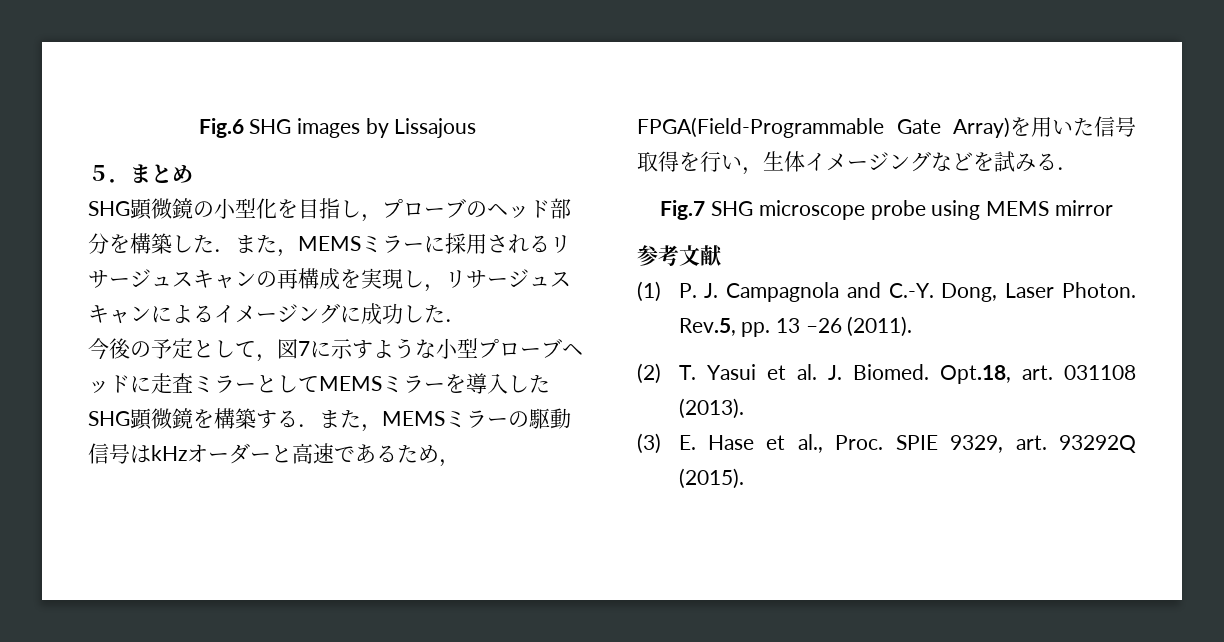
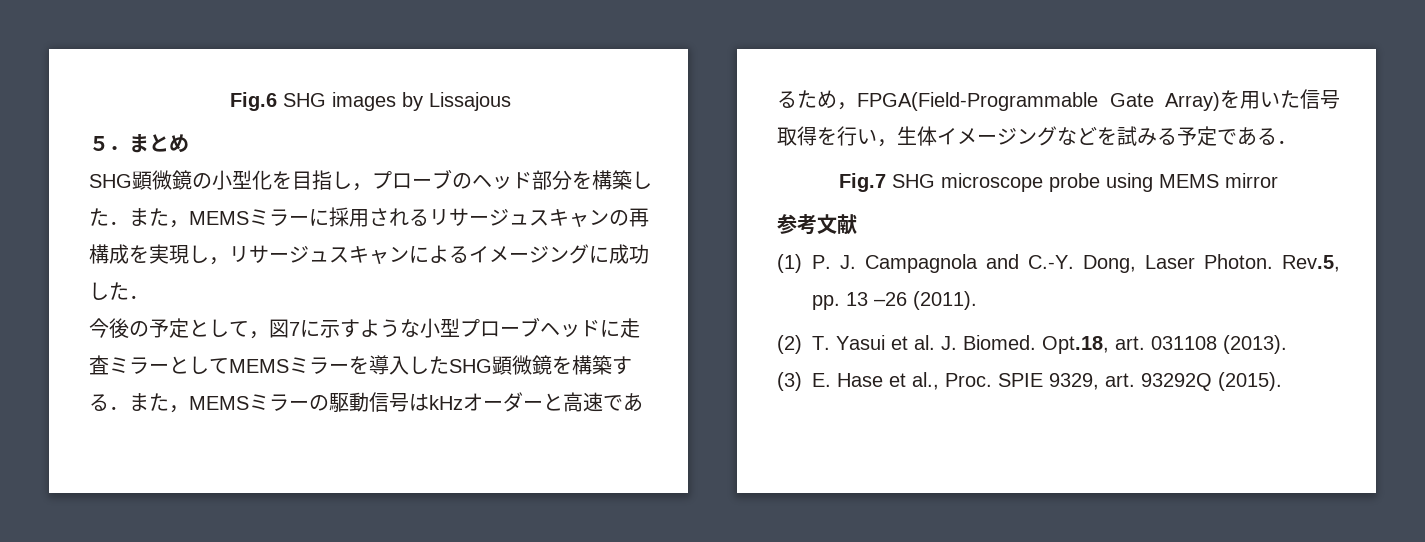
- 今後の予定として，図7に示すような小型プローブヘッドに走査ミラーとしてMEMSミラーを導入したSHG顕微鏡を構築する．また，MEMSミラーの駆動信号はkHzオーダーと高速であるため，FPGA(Field-Programmable Gate Array)を用いた信号取得を行い，生体イメージングなどを試みる．
+ 今後の予定として，図7に示すような小型プローブヘッドに走査ミラーとしてMEMSミラーを導入したSHG顕微鏡を構築する．また，MEMSミラーの駆動信号はkHzオーダーと高速であるため，FPGA(Field-Programmable Gate Array)を用いた信号取得を行い，生体イメージングなどを試みる予定である．

